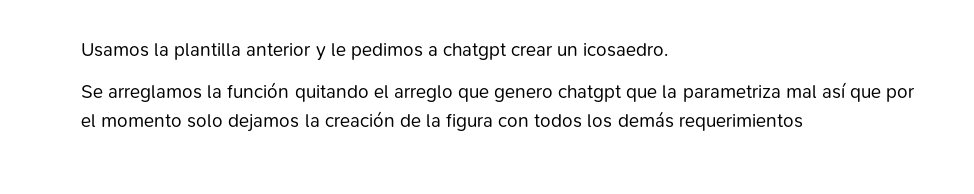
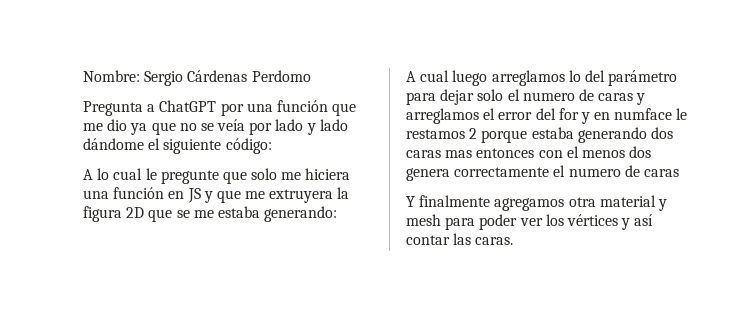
- Usamos la plantilla anterior y le pedimos a chatgpt crear un icosaedro.
- Se arreglamos la función quitando el arreglo que genero chatgpt que la parametriza mal así que por el momento solo dejamos la creación de la figura con todos los demás requerimientos
+ Nombre: Sergio Cárdenas Perdomo
+ Pregunta a ChatGPT por una función que me dio ya que no se veía por lado y lado dándome el siguiente código:
+ A lo cual le pregunte que solo me hiciera una función en JS y que me extruyera la figura 2D que se me estaba generando:
+ A cual luego arreglamos lo del parámetro para dejar solo el numero de caras y arreglamos el error del for y en numface le restamos 2 porque estaba generando dos caras mas entonces con el menos dos genera correctamente el numero de caras
+ Y finalmente agregamos otra material y mesh para poder ver los vértices y así contar las caras.

